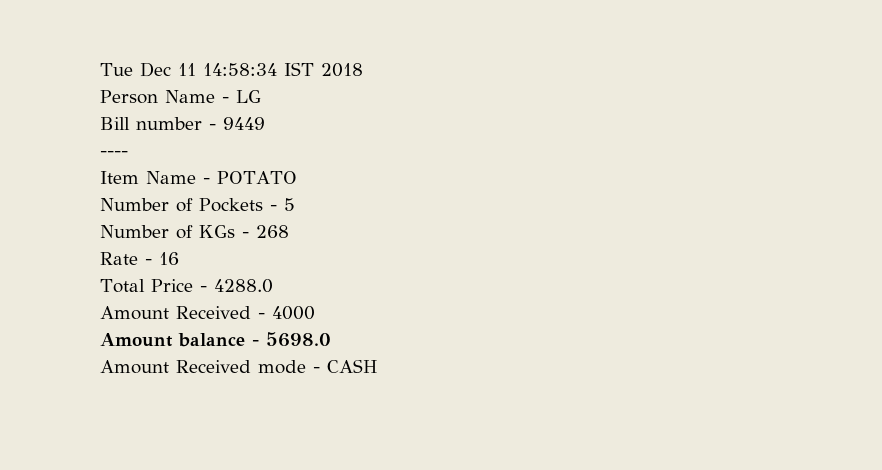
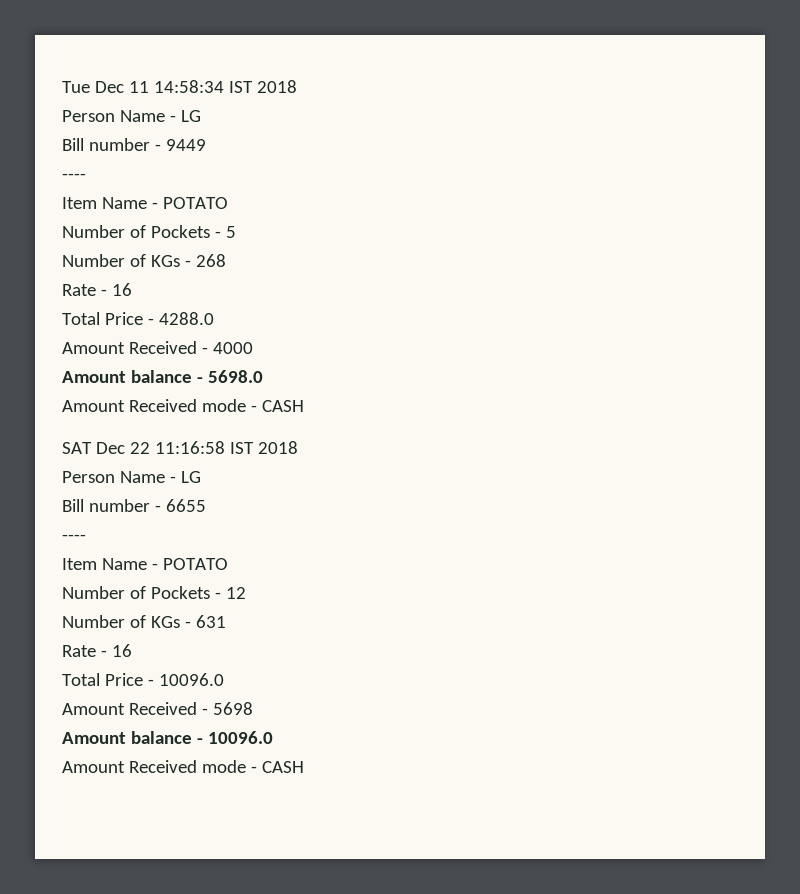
+ SAT Dec 22 11:16:58 IST 2018
+ Person Name - LG
+ Bill number - 6655
+ ----
+ Item Name - POTATO
+ Number of Pockets - 12
+ Number of KGs - 631
+ Rate - 16
+ Total Price - 10096.0
+ Amount Received - 5698
+ Amount balance - 10096.0
+ Amount Received mode - CASH

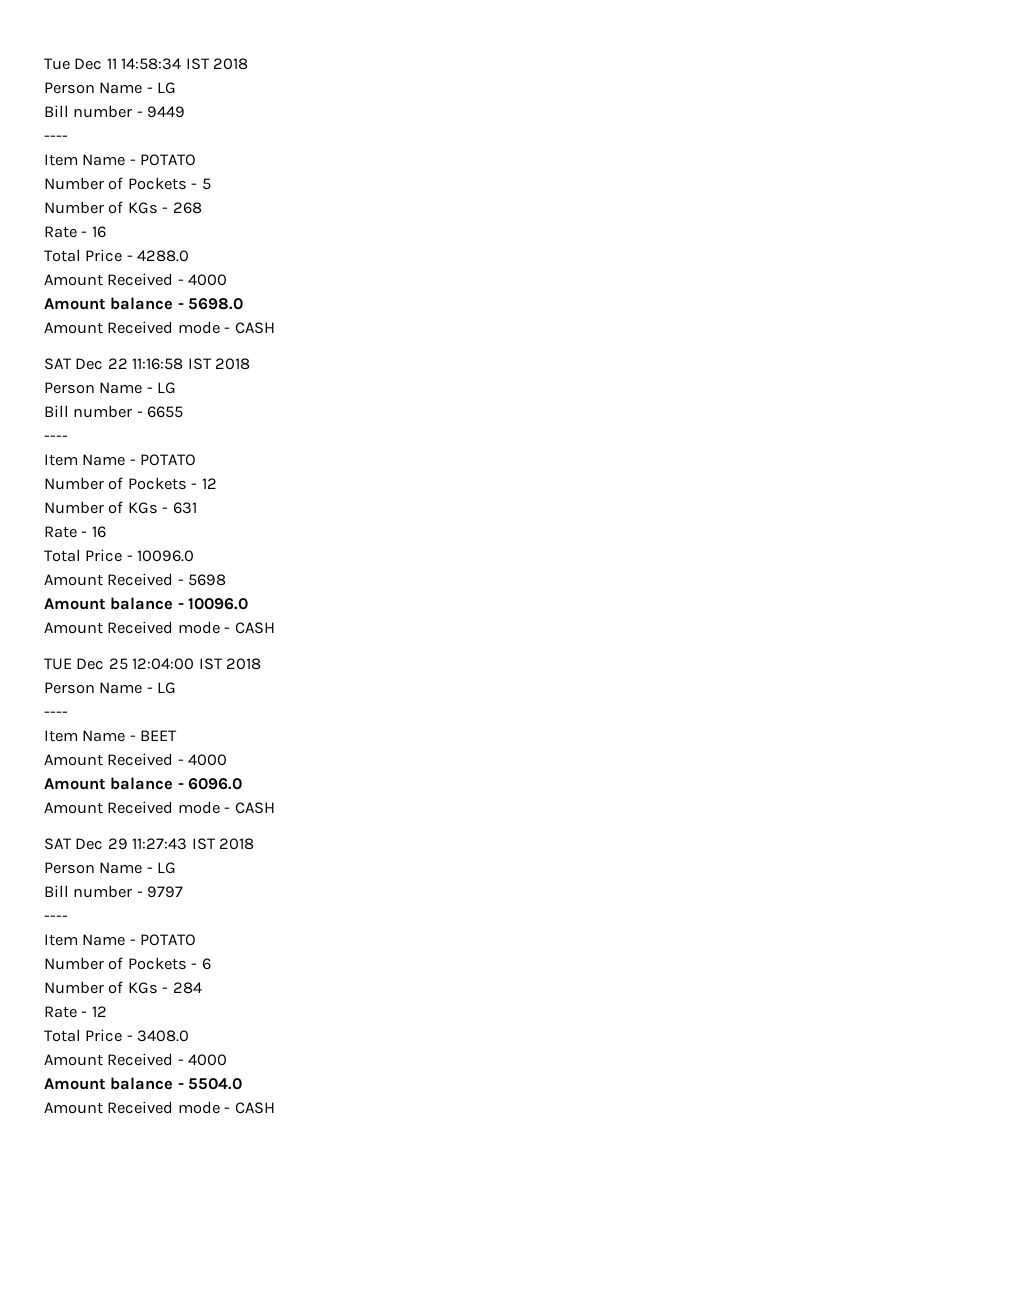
+ TUE Dec 25 12:04:00 IST 2018
+ Person Name - LG
+ ----
+ Item Name - BEET
+ Amount Received - 4000
+ Amount balance - 6096.0
+ Amount Received mode - CASH
+ SAT Dec 29 11:27:43 IST 2018
+ Person Name - LG
+ Bill number - 9797
+ ----
+ Item Name - POTATO
+ Number of Pockets - 6
+ Number of KGs - 284
+ Rate - 12
+ Total Price - 3408.0
+ Amount Received - 4000
+ Amount balance - 5504.0
+ Amount Received mode - CASH

